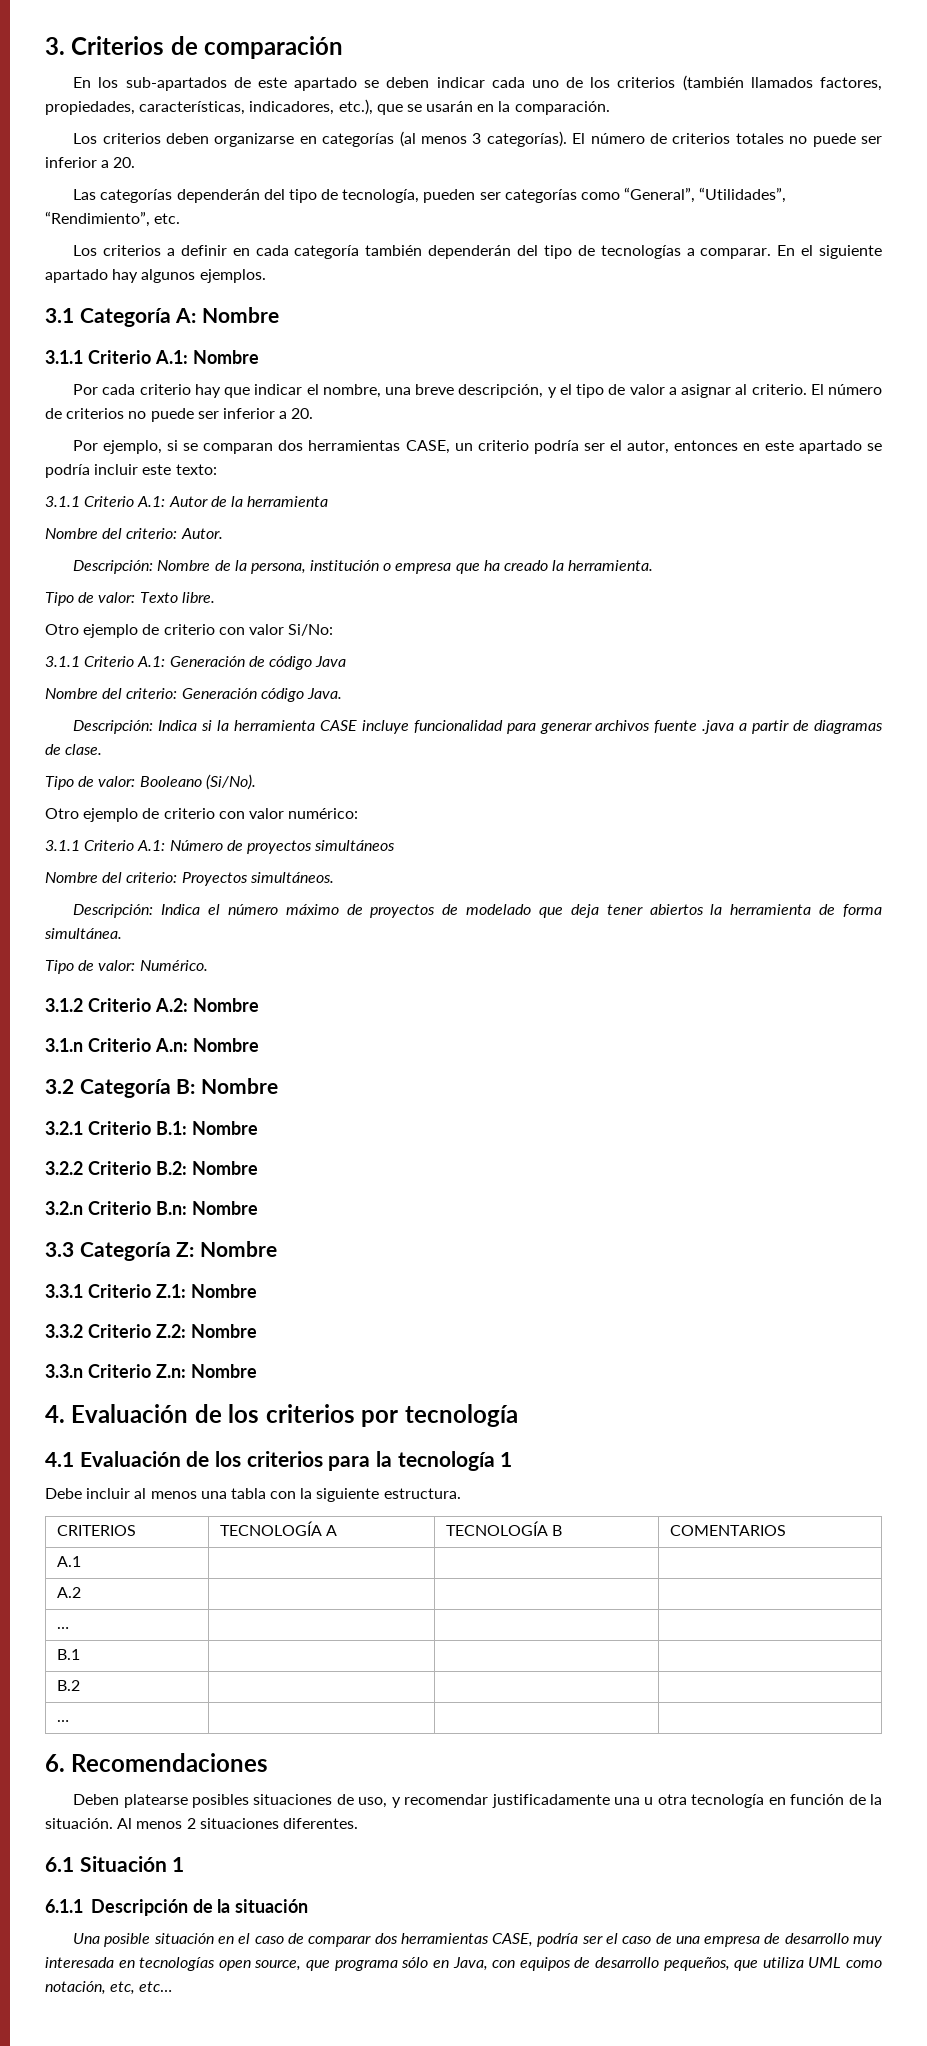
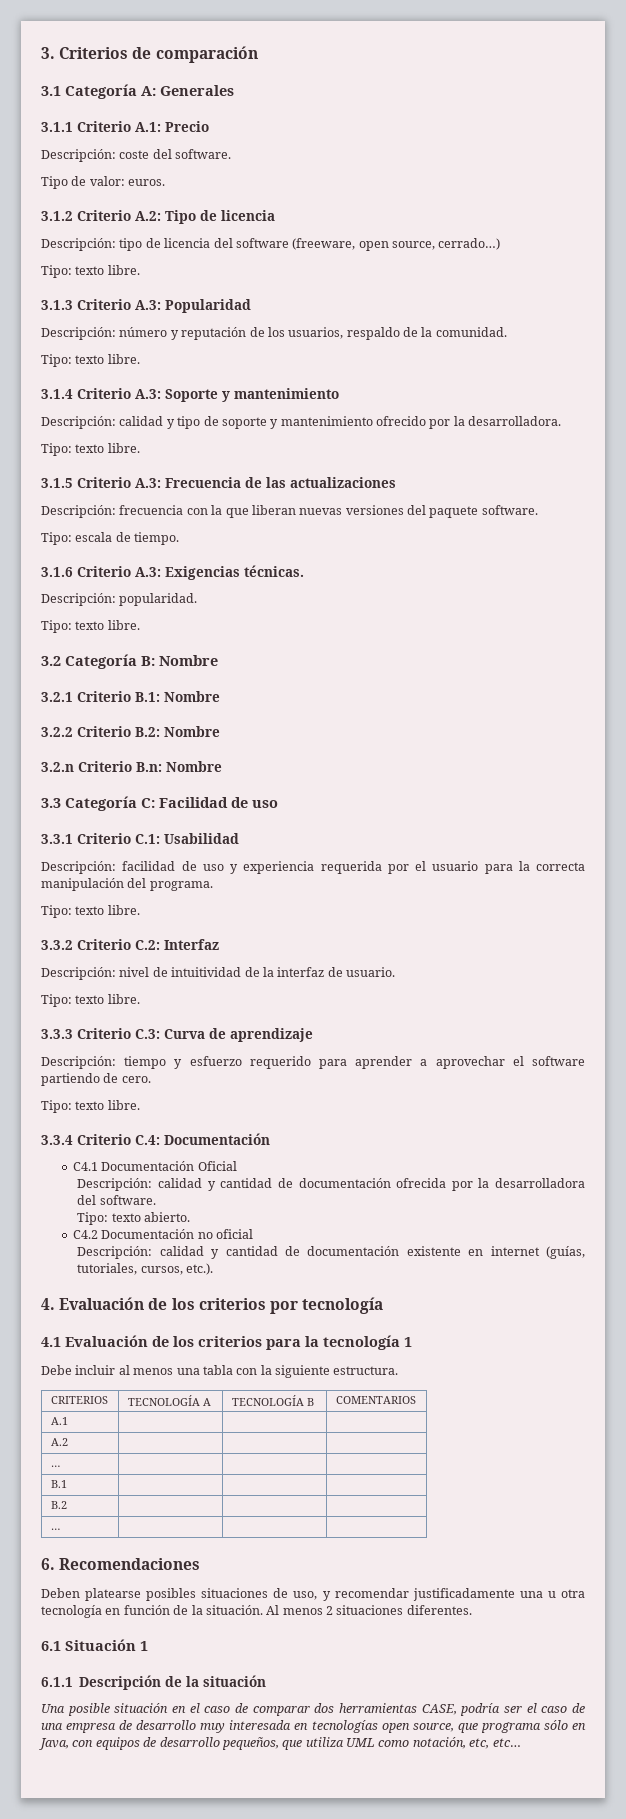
- En los sub-apartados de este apartado se deben indicar cada uno de los criterios (también llamados factores, propiedades, características, indicadores, etc.), que se usarán en la comparación.
- Los criterios deben organizarse en categorías (al menos 3 categorías). El número de criterios totales no puede ser inferior a 20.
- Las categorías dependerán del tipo de tecnología, pueden ser categorías como “General”, “Utilidades”, “Rendimiento”, etc.
- Los criterios a definir en cada categoría también dependerán del tipo de tecnologías a comparar. En el siguiente apartado hay algunos ejemplos.
- 3.1 Categoría A: Nombre
- 3.1.1 Criterio A.1: Nombre
- Por cada criterio hay que indicar el nombre, una breve descripción, y el tipo de valor a asignar al criterio. El número de criterios no puede ser inferior a 20.
- Por ejemplo, si se comparan dos herramientas CASE, un criterio podría ser el autor, entonces en este apartado se podría incluir este texto:
- 3.1.1 Criterio A.1: Autor de la herramienta
- Nombre del criterio: Autor.
- Descripción: Nombre de la persona, institución o empresa que ha creado la herramienta.
- Tipo de valor: Texto libre.
- Otro ejemplo de criterio con valor Si/No:
- 3.1.1 Criterio A.1: Generación de código Java
- Nombre del criterio: Generación código Java.
- Descripción: Indica si la herramienta CASE incluye funcionalidad para generar archivos fuente .java a partir de diagramas de clase.
- Tipo de valor: Booleano (Si/No).
- Otro ejemplo de criterio con valor numérico:
- 3.1.1 Criterio A.1: Número de proyectos simultáneos
- Nombre del criterio: Proyectos simultáneos.
- Descripción: Indica el número máximo de proyectos de modelado que deja tener abiertos la herramienta de forma simultánea.
- Tipo de valor: Numérico.
- 3.1.2 Criterio A.2: Nombre
- 3.1.n Criterio A.n: Nombre
+ 3.1 Categoría A: Generales
+ 3.1.1 Criterio A.1: Precio
+ Descripción: coste del software.
+ Tipo de valor: euros.
+ 3.1.2 Criterio A.2: Tipo de licencia
+ Descripción: tipo de licencia del software (freeware, open source, cerrado…)
+ Tipo: texto libre.
+ 3.1.3 Criterio A.3: Popularidad
+ Descripción: número y reputación de los usuarios, respaldo de la comunidad.
+ Tipo: texto libre.
+ 3.1.4 Criterio A.3: Soporte y mantenimiento
+ Descripción: calidad y tipo de soporte y mantenimiento ofrecido por la desarrolladora.
+ Tipo: texto libre.
+ 3.1.5 Criterio A.3: Frecuencia de las actualizaciones
+ Descripción: frecuencia con la que liberan nuevas versiones del paquete software.
+ Tipo: escala de tiempo.
+ 3.1.6 Criterio A.3: Exigencias técnicas.
+ Descripción: popularidad.
+ Tipo: texto libre.
- 3.3 Categoría Z: Nombre
- 3.3.1 Criterio Z.1: Nombre
- 3.3.2 Criterio Z.2: Nombre
- 3.3.n Criterio Z.n: Nombre
+ 3.3 Categoría C: Facilidad de uso
+ 3.3.1 Criterio C.1: Usabilidad
+ Descripción: facilidad de uso y experiencia requerida por el usuario para la correcta manipulación del programa.
+ Tipo: texto libre.
+ 3.3.2 Criterio C.2: Interfaz
+ Descripción: nivel de intuitividad de la interfaz de usuario.
+ Tipo: texto libre.
+ 3.3.3 Criterio C.3: Curva de aprendizaje
+ Descripción: tiempo y esfuerzo requerido para aprender a aprovechar el software partiendo de cero.
+ Tipo: texto libre.
+ 3.3.4 Criterio C.4: Documentación
+ C4.1 Documentación Oficial
+ Descripción: calidad y cantidad de documentación ofrecida por la desarrolladora del software.
+ Tipo: texto abierto.
+ C4.2 Documentación no oficial
+ Descripción: calidad y cantidad de documentación existente en internet (guías, tutoriales, cursos, etc.).

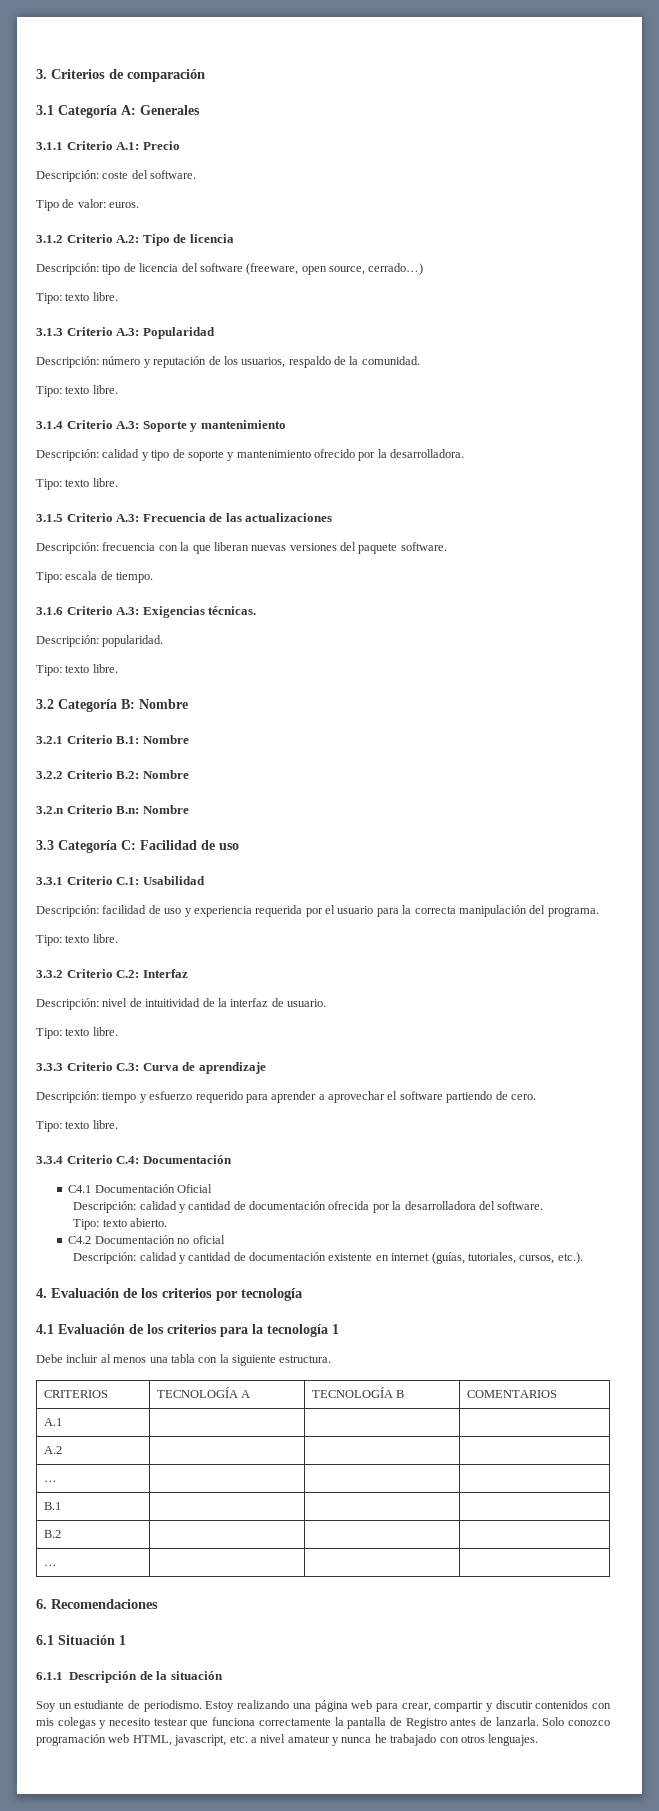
- Deben platearse posibles situaciones de uso, y recomendar justificadamente una u otra tecnología en función de la situación. Al menos 2 situaciones diferentes.
- Una posible situación en el caso de comparar dos herramientas CASE, podría ser el caso de una empresa de desarrollo muy interesada en tecnologías open source, que programa sólo en Java, con equipos de desarrollo pequeños, que utiliza UML como notación, etc, etc…
+ Soy un estudiante de periodismo. Estoy realizando una página web para crear, compartir y discutir contenidos con mis colegas y necesito testear que funciona correctamente la pantalla de Registro antes de lanzarla. Solo conozco programación web HTML, javascript, etc. a nivel amateur y nunca he trabajado con otros lenguajes.

